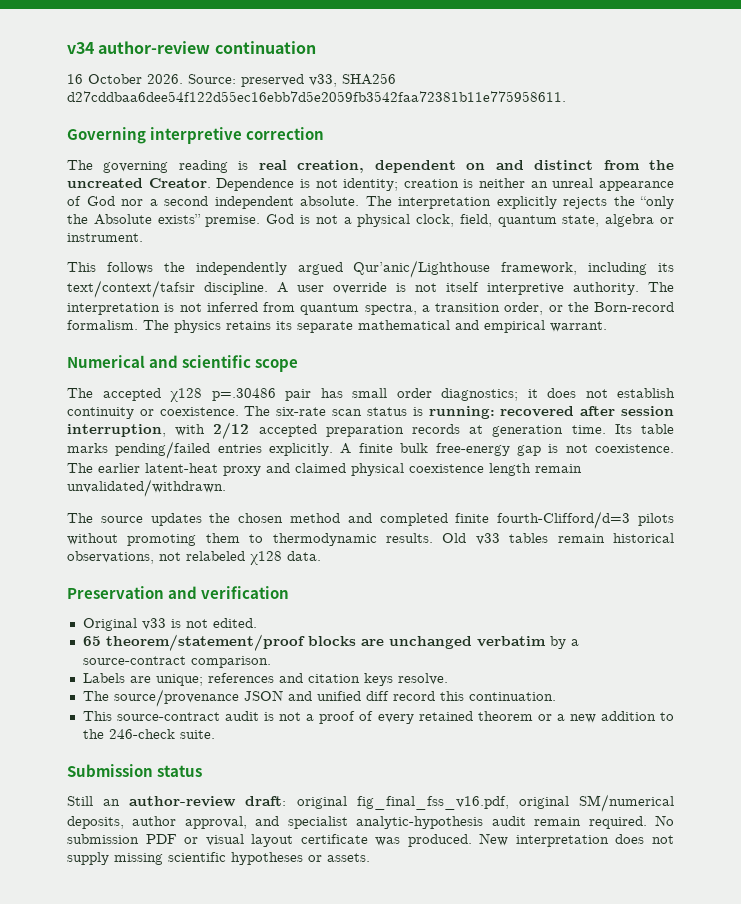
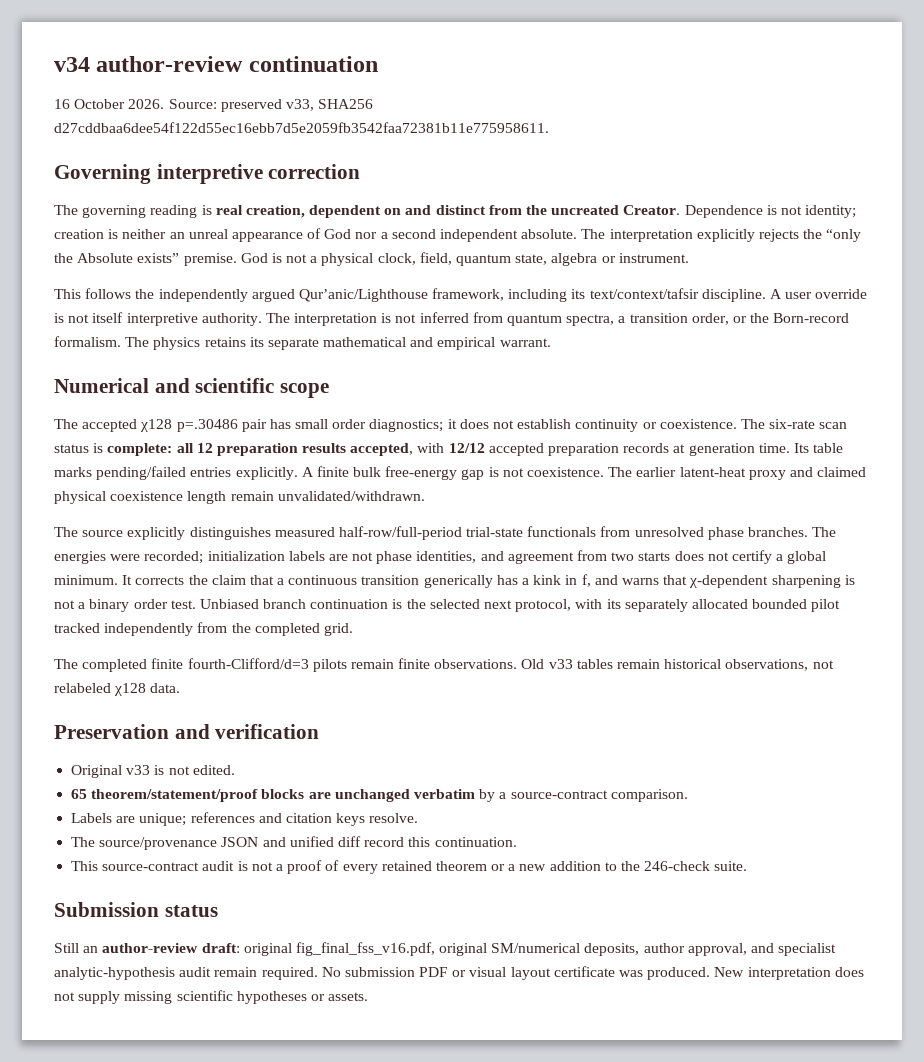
- The six-rate scan status is running: recovered after session interruption, with 2/12 accepted preparation records at generation time.
+ The six-rate scan status is complete: all 12 preparation results accepted, with 12/12 accepted preparation records at generation time.
- The source updates the chosen method and completed finite fourth-Clifford/d=3 pilots without promoting them to thermodynamic results.
+ The source explicitly distinguishes measured half-row/full-period trial-state functionals from unresolved phase branches. The energies were recorded; initialization labels are not phase identities, and agreement from two starts does not certify a global minimum. It corrects the claim that a continuous transition generically has a kink in f, and warns that χ-dependent sharpening is not a binary order test. Unbiased branch continuation is the selected next protocol, with its separately allocated bounded pilot tracked independently from the completed grid.
+ The completed finite fourth-Clifford/d=3 pilots remain finite observations.

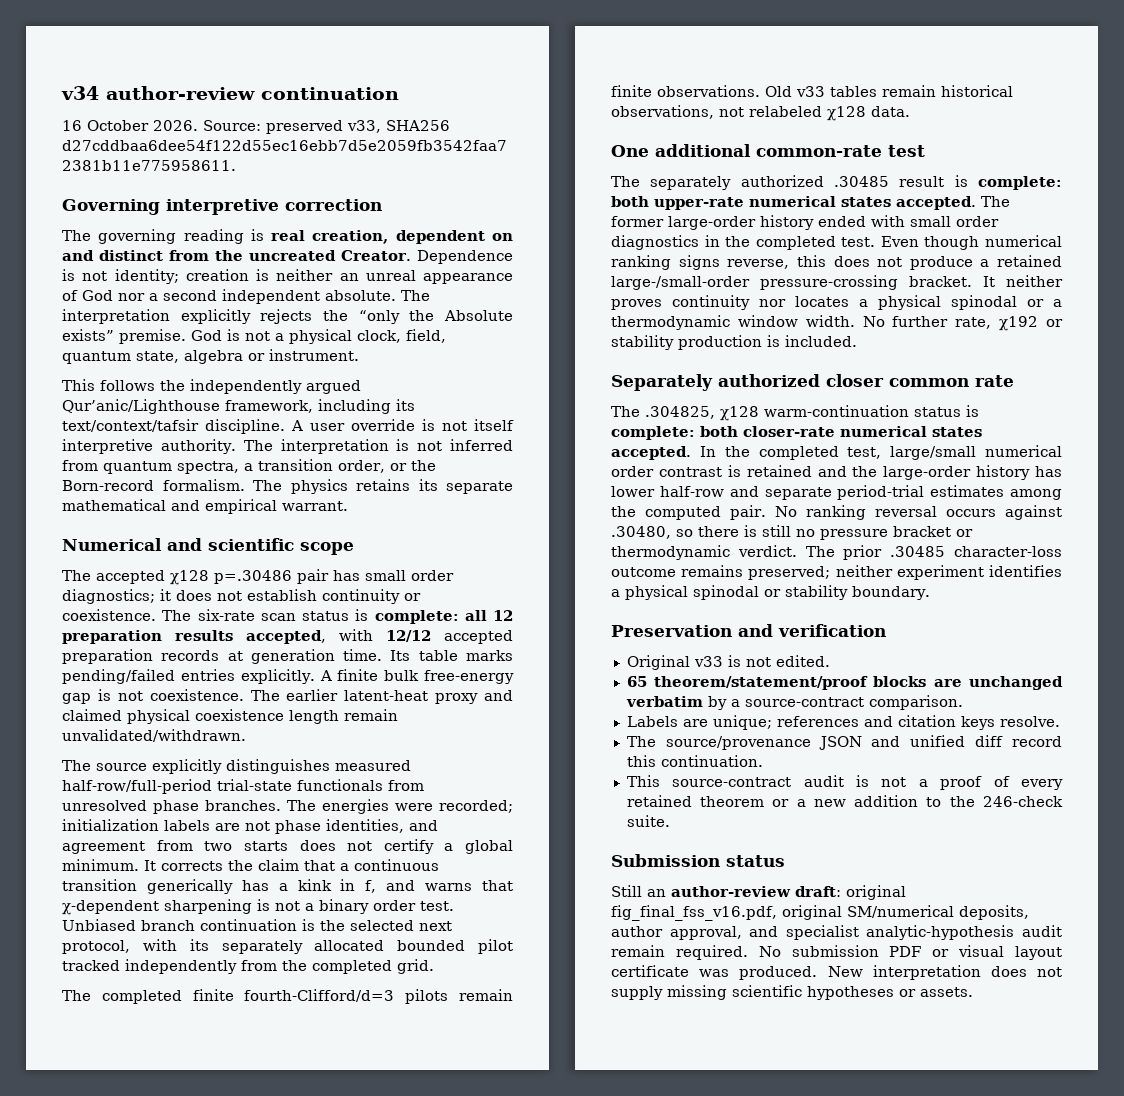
+ One additional common-rate test
+ The separately authorized .30485 result is complete: both upper-rate numerical states accepted. The former large-order history ended with small order diagnostics in the completed test. Even though numerical ranking signs reverse, this does not produce a retained large-/small-order pressure-crossing bracket. It neither proves continuity nor locates a physical spinodal or a thermodynamic window width. No further rate, χ192 or stability production is included.
+ Separately authorized closer common rate
+ The .304825, χ128 warm-continuation status is complete: both closer-rate numerical states accepted. In the completed test, large/small numerical order contrast is retained and the large-order history has lower half-row and separate period-trial estimates among the computed pair. No ranking reversal occurs against .30480, so there is still no pressure bracket or thermodynamic verdict. The prior .30485 character-loss outcome remains preserved; neither experiment identifies a physical spinodal or stability boundary.

